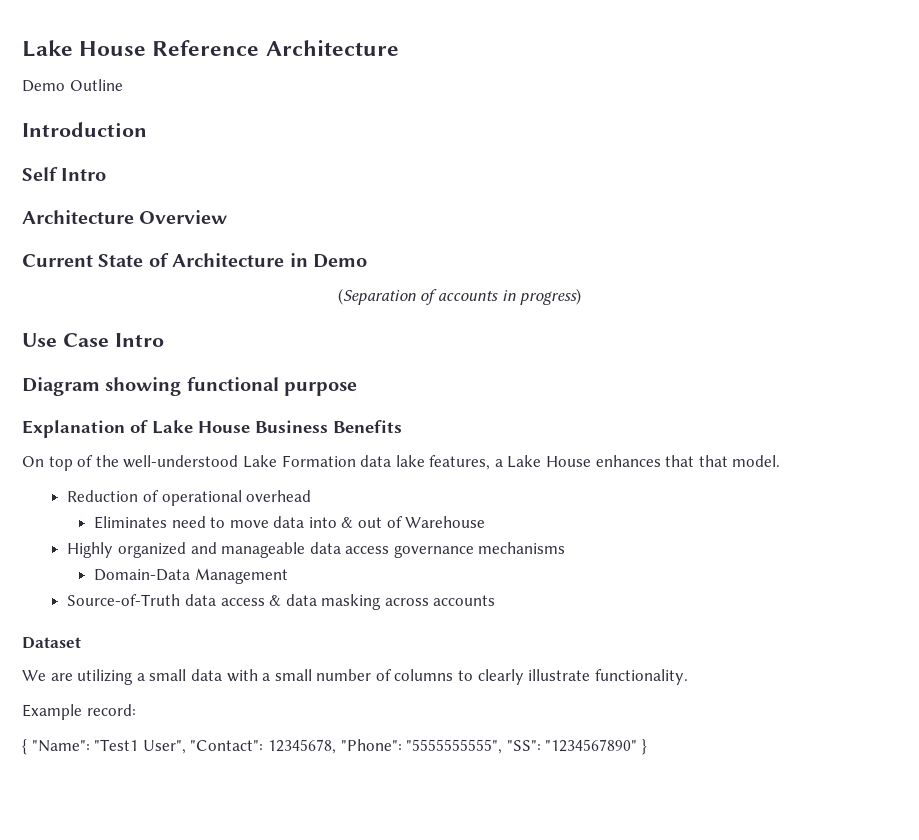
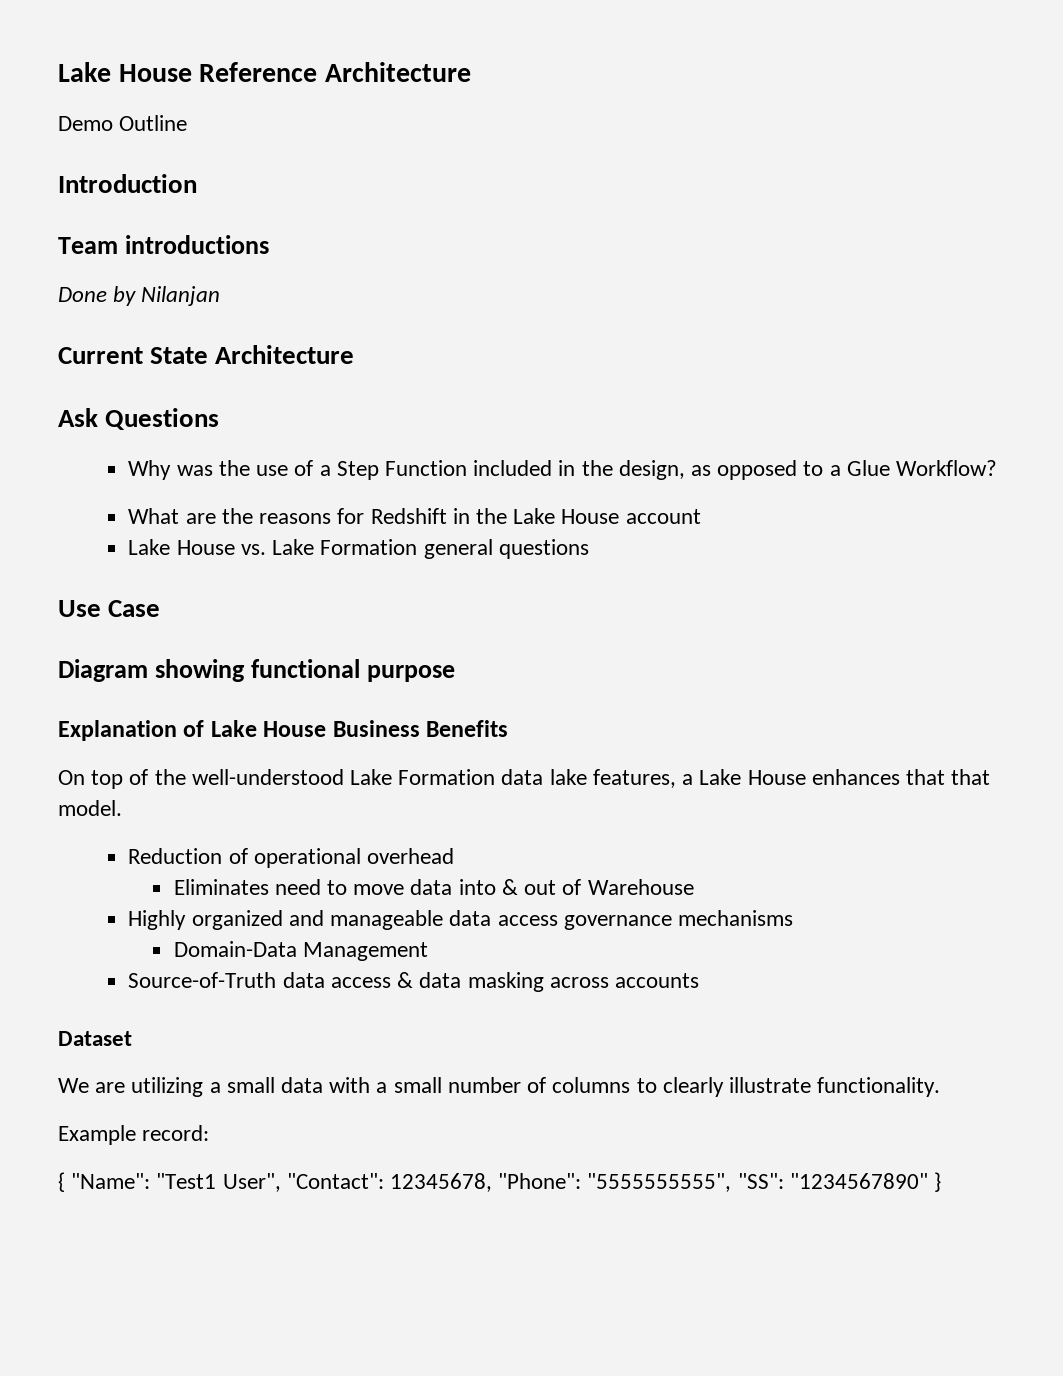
- Self Intro
- Architecture Overview
- Current State of Architecture in Demo
- (Separation of accounts in progress)
+ Team introductions
+ Done by Nilanjan
+ Current State Architecture
+ Ask Questions
+ Why was the use of a Step Function included in the design, as opposed to a Glue Workflow?
+ What are the reasons for Redshift in the Lake House account
+ Lake House vs. Lake Formation general questions
- Use Case Intro
+ Use Case

